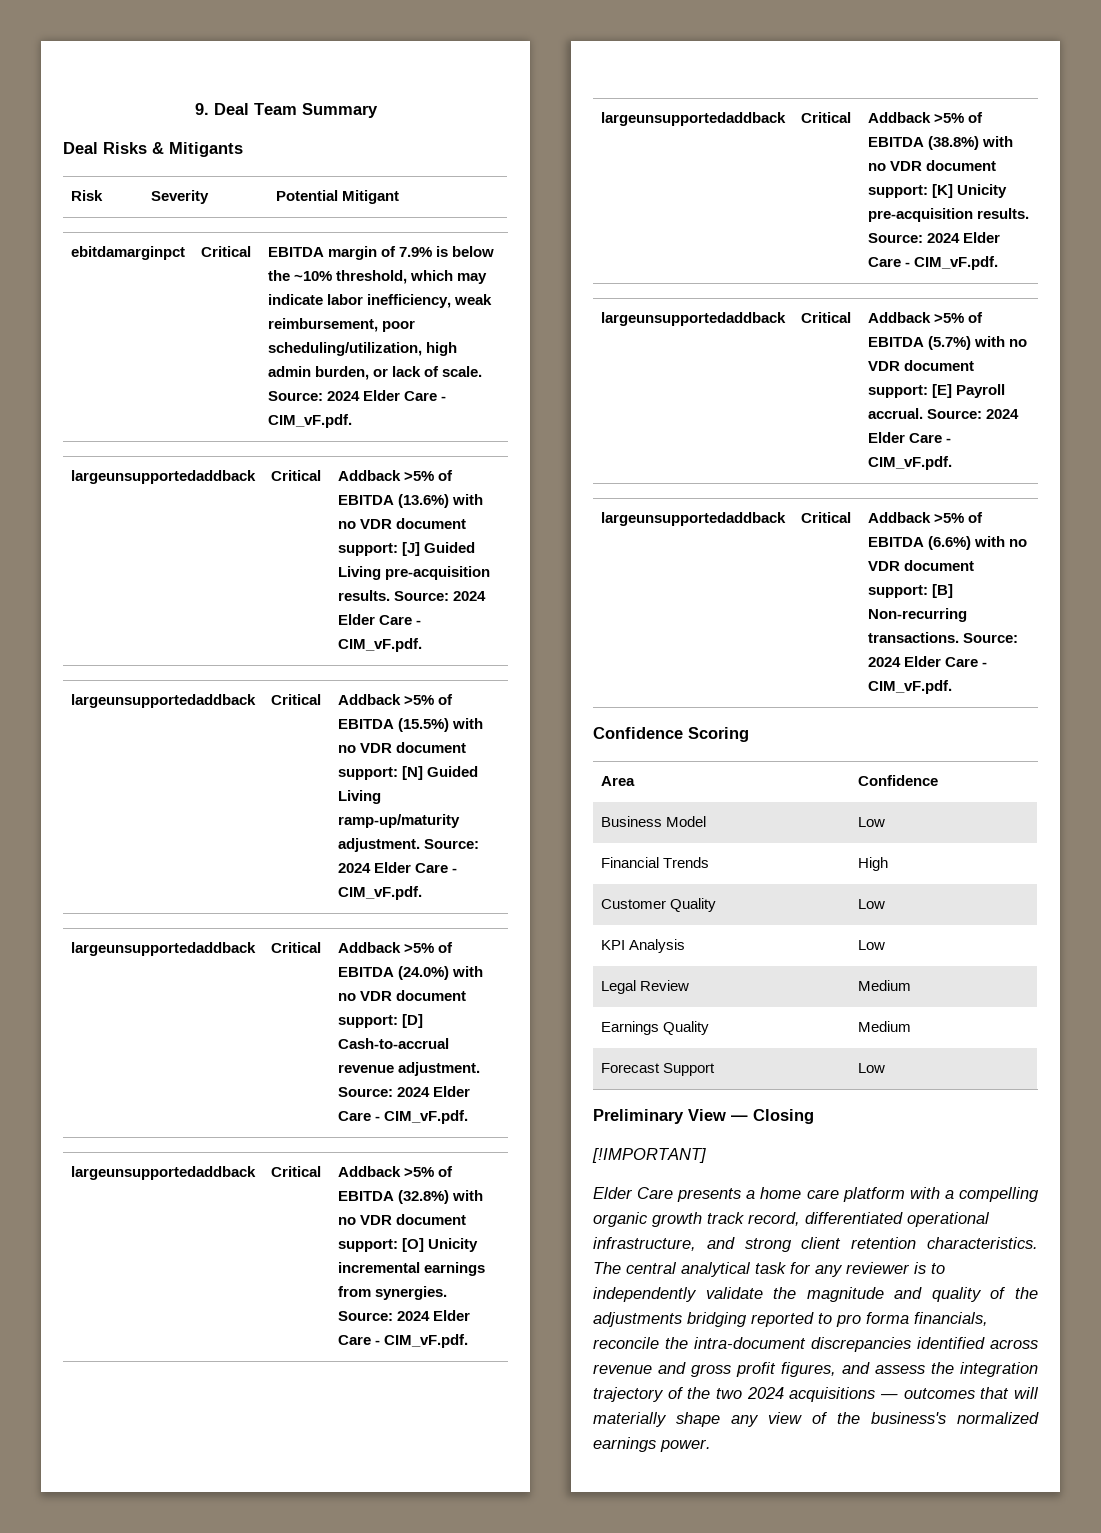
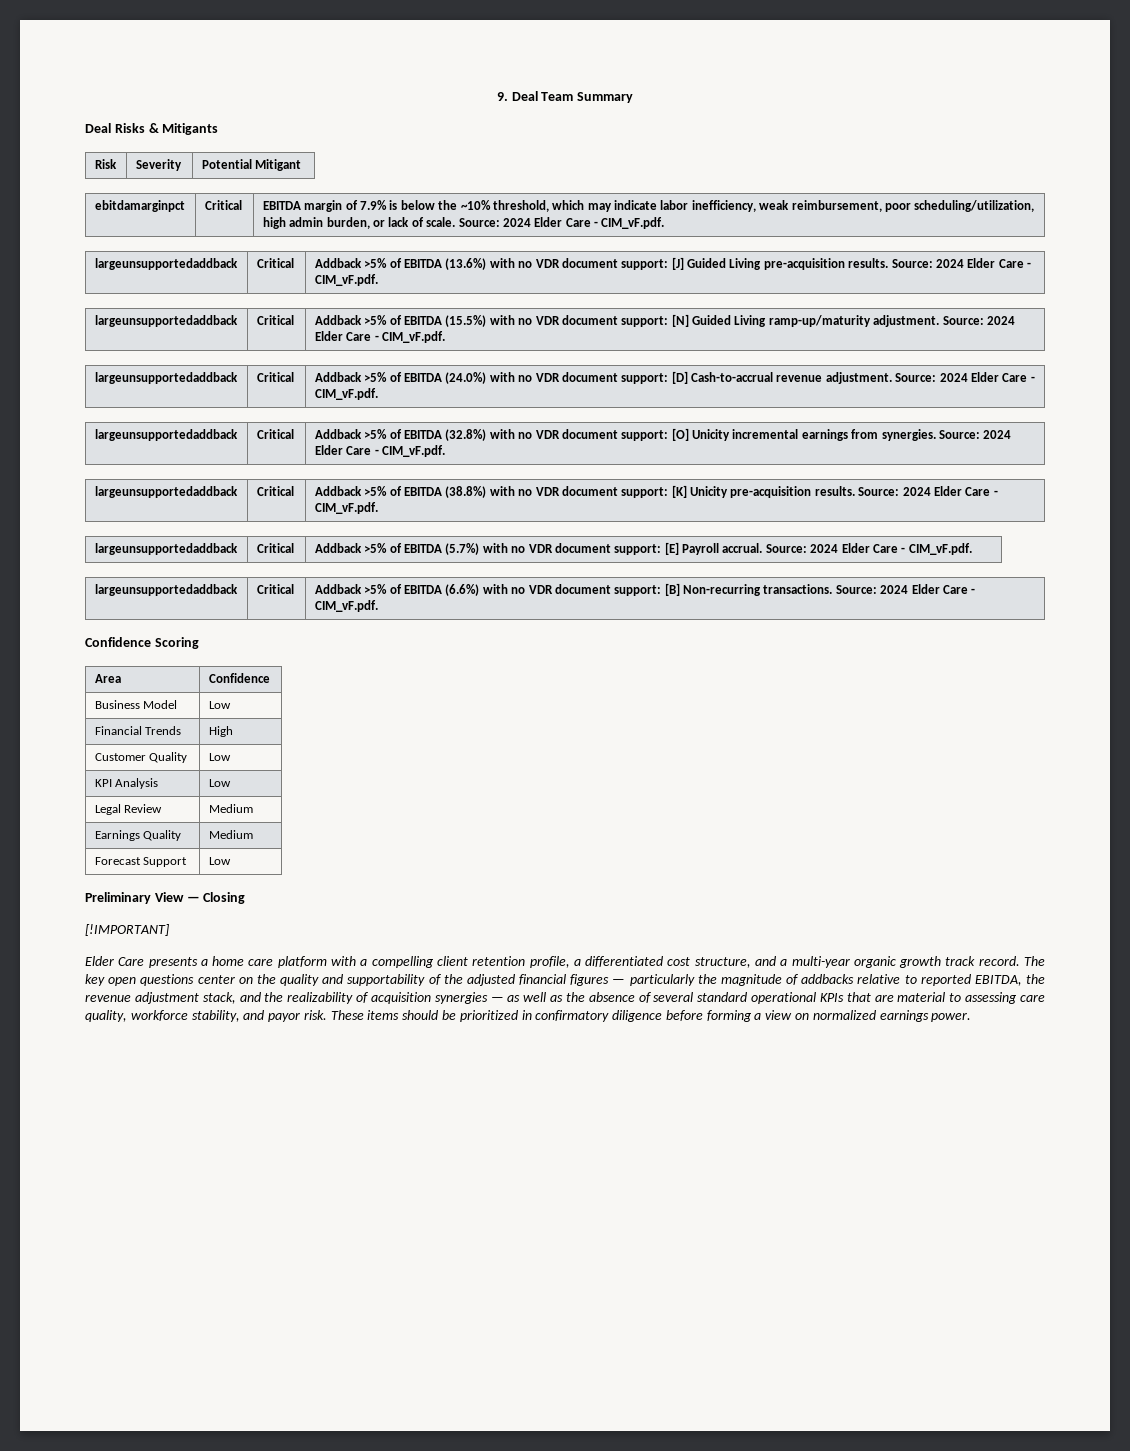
- Elder Care presents a home care platform with a compelling organic growth track record, differentiated operational infrastructure, and strong client retention characteristics. The central analytical task for any reviewer is to independently validate the magnitude and quality of the adjustments bridging reported to pro forma financials, reconcile the intra-document discrepancies identified across revenue and gross profit figures, and assess the integration trajectory of the two 2024 acquisitions — outcomes that will materially shape any view of the business's normalized earnings power.
+ Elder Care presents a home care platform with a compelling client retention profile, a differentiated cost structure, and a multi-year organic growth track record. The key open questions center on the quality and supportability of the adjusted financial figures — particularly the magnitude of addbacks relative to reported EBITDA, the revenue adjustment stack, and the realizability of acquisition synergies — as well as the absence of several standard operational KPIs that are material to assessing care quality, workforce stability, and payor risk. These items should be prioritized in confirmatory diligence before forming a view on normalized earnings power.

